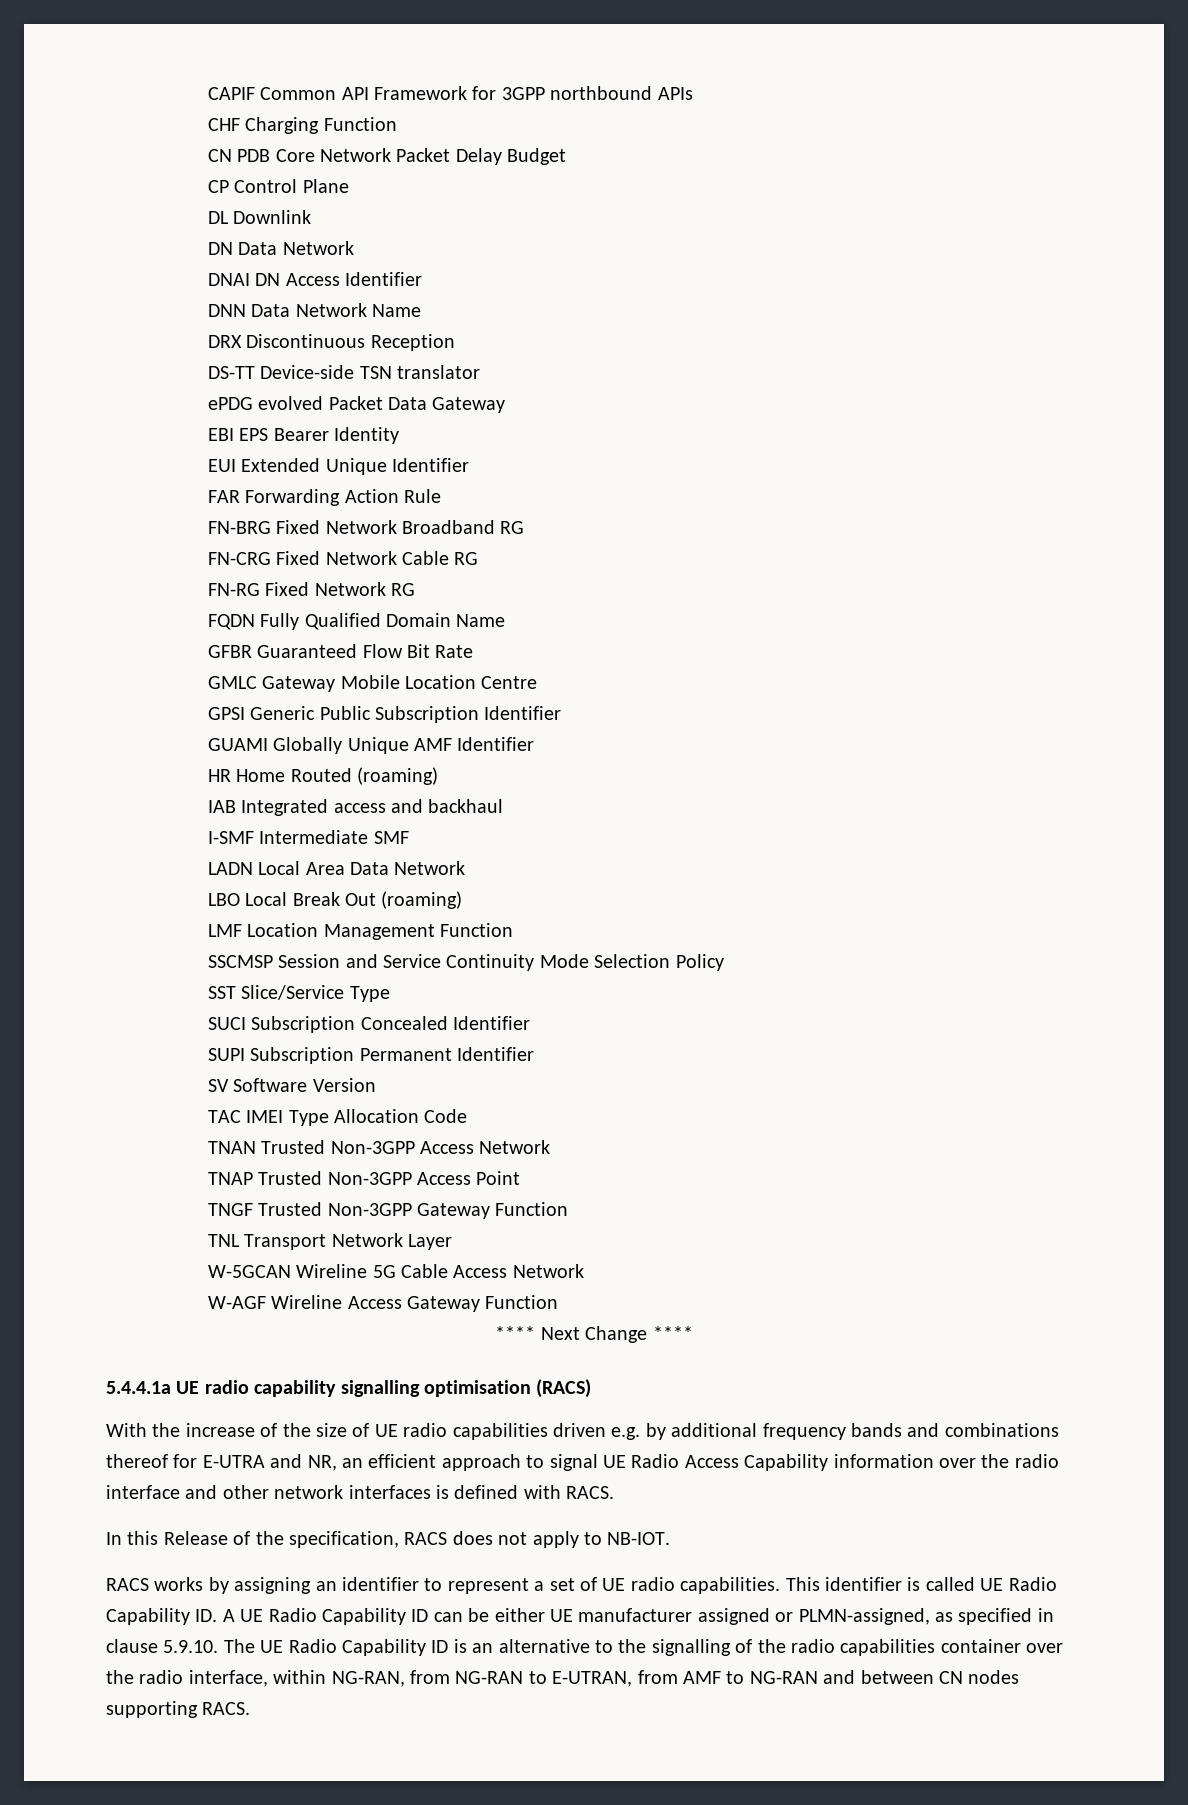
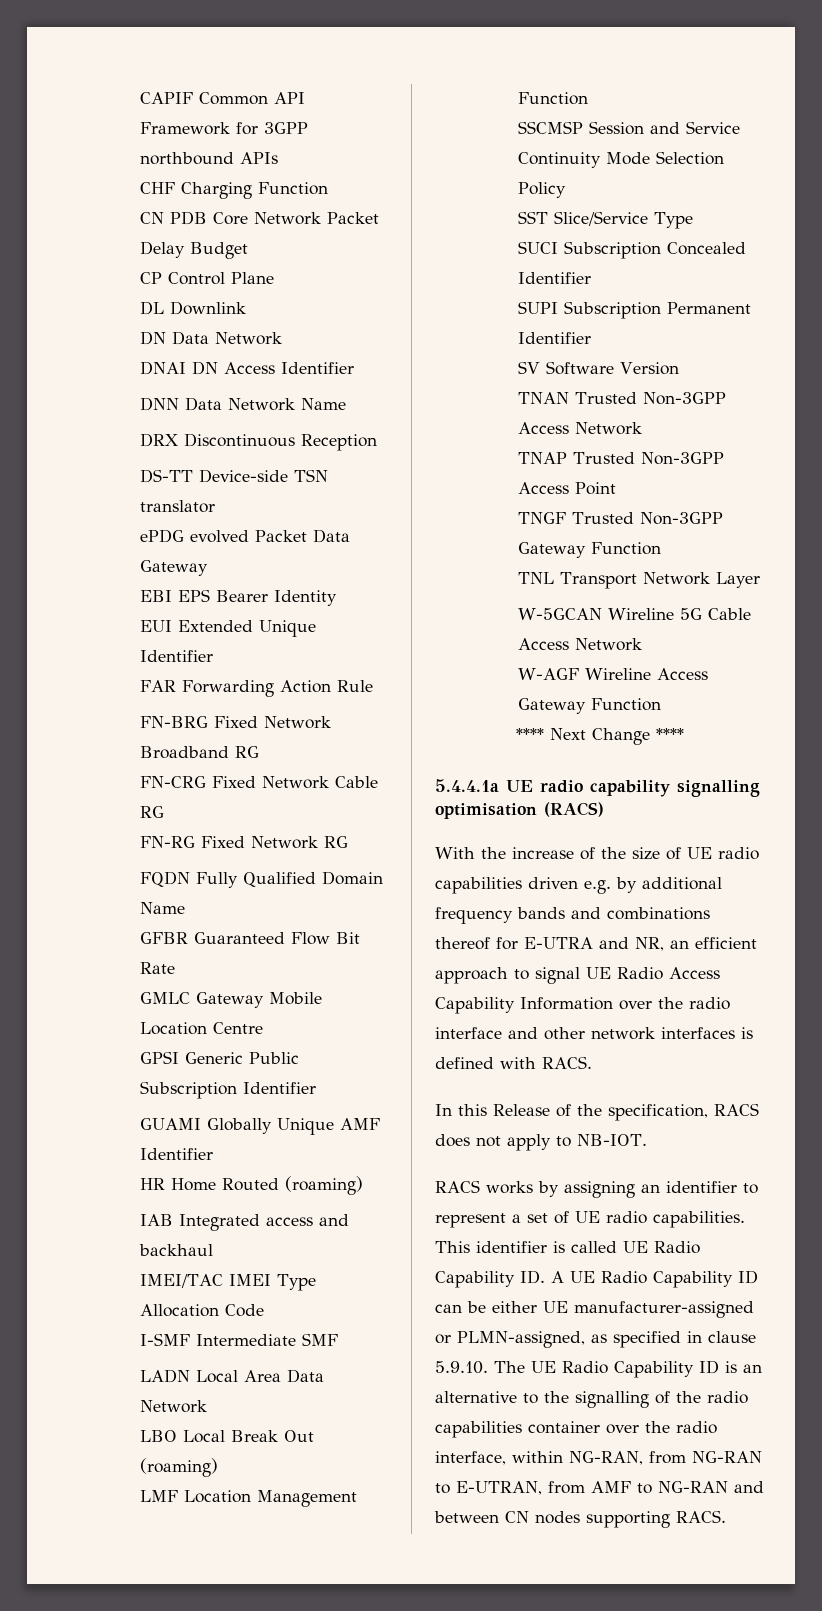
+ IMEI/TAC IMEI Type Allocation Code
- TAC IMEI Type Allocation Code
- With the increase of the size of UE radio capabilities driven e.g. by additional frequency bands and combinations thereof for E-UTRA and NR, an efficient approach to signal UE Radio Access Capability information over the radio interface and other network interfaces is defined with RACS.
+ With the increase of the size of UE radio capabilities driven e.g. by additional frequency bands and combinations thereof for E-UTRA and NR, an efficient approach to signal UE Radio Access Capability Information over the radio interface and other network interfaces is defined with RACS.
- This identifier is called UE Radio Capability ID. A UE Radio Capability ID can be either UE manufacturer assigned or PLMN-assigned, as specified in clause 5.9.10. The UE Radio Capability ID is an alternative to the signalling of the radio capabilities container over the radio interface, within NG-RAN, from NG-RAN to E-UTRAN, from AMF to NG-RAN and between CN nodes supporting RACS.
+ This identifier is called UE Radio Capability ID. A UE Radio Capability ID can be either UE manufacturer-assigned or PLMN-assigned, as specified in clause 5.9.10. The UE Radio Capability ID is an alternative to the signalling of the radio capabilities container over the radio interface, within NG-RAN, from NG-RAN to E-UTRAN, from AMF to NG-RAN and between CN nodes supporting RACS.

